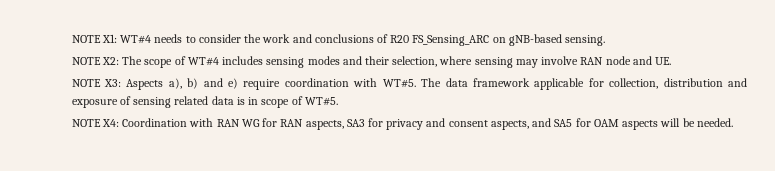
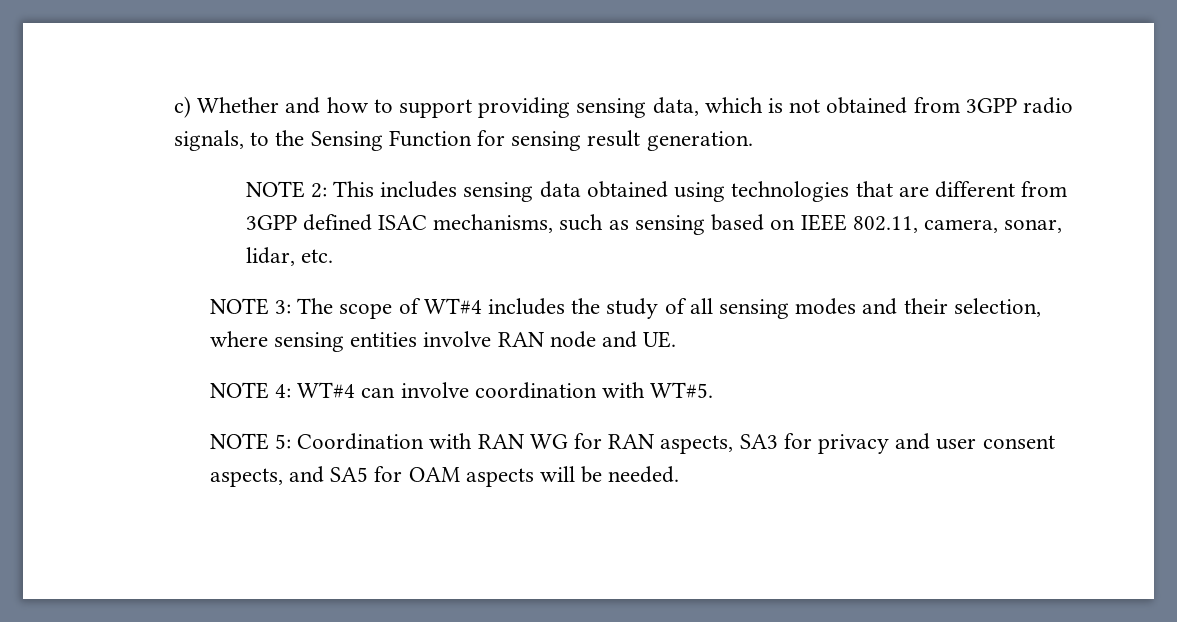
- NOTE X1: WT#4 needs to consider the work and conclusions of R20 FS_Sensing_ARC on gNB-based sensing.
- NOTE X2: The scope of WT#4 includes sensing modes and their selection, where sensing may involve RAN node and UE.
+ c) Whether and how to support providing sensing data, which is not obtained from 3GPP radio signals, to the Sensing Function for sensing result generation.
+ NOTE 2: This includes sensing data obtained using technologies that are different from 3GPP defined ISAC mechanisms, such as sensing based on IEEE 802.11, camera, sonar, lidar, etc.
+ NOTE 3: The scope of WT#4 includes the study of all sensing modes and their selection, where sensing entities involve RAN node and UE.
- NOTE X3: Aspects a), b) and e) require coordination with WT#5. The data framework applicable for collection, distribution and exposure of sensing related data is in scope of WT#5.
+ NOTE 4: WT#4 can involve coordination with WT#5.
- NOTE X4: Coordination with RAN WG for RAN aspects, SA3 for privacy and consent aspects, and SA5 for OAM aspects will be needed.
+ NOTE 5: Coordination with RAN WG for RAN aspects, SA3 for privacy and user consent aspects, and SA5 for OAM aspects will be needed.

